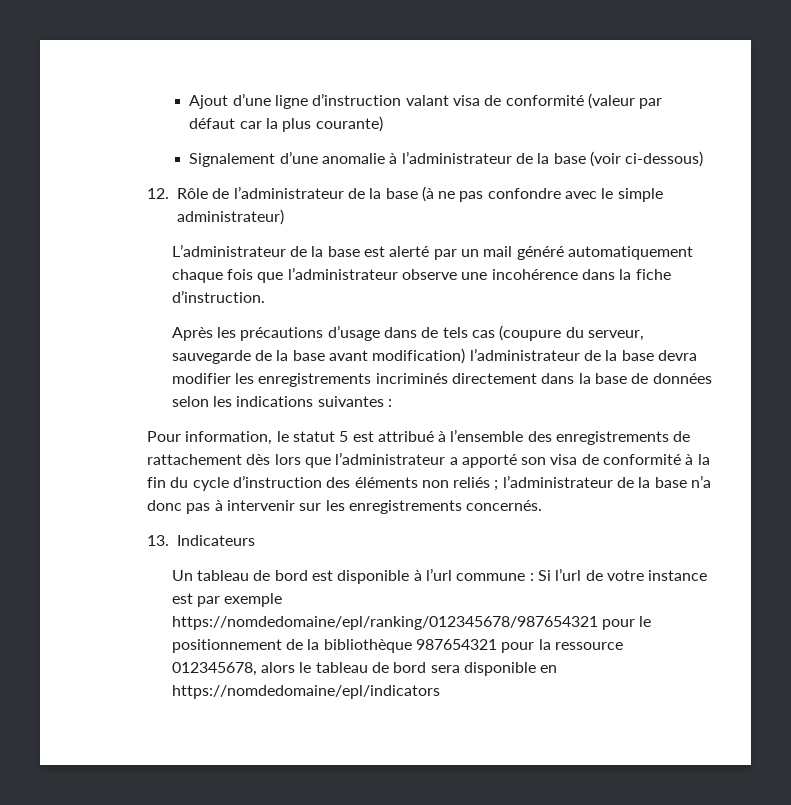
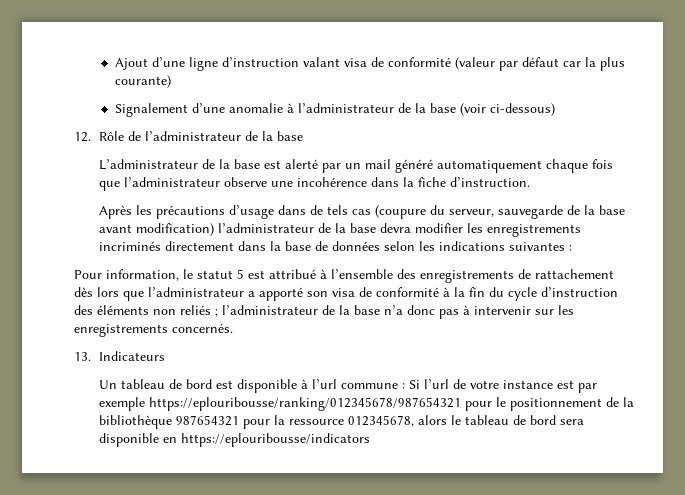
- 12. Rôle de l’administrateur de la base (à ne pas confondre avec le simple administrateur)
+ 12. Rôle de l’administrateur de la base
- Un tableau de bord est disponible à l’url commune : Si l’url de votre instance est par exemple https://nomdedomaine/epl/ranking/012345678/987654321 pour le positionnement de la bibliothèque 987654321 pour la ressource 012345678, alors le tableau de bord sera disponible en https://nomdedomaine/epl/indicators
+ Un tableau de bord est disponible à l’url commune : Si l’url de votre instance est par exemple https://eplouribousse/ranking/012345678/987654321 pour le positionnement de la bibliothèque 987654321 pour la ressource 012345678, alors le tableau de bord sera disponible en https://eplouribousse/indicators

